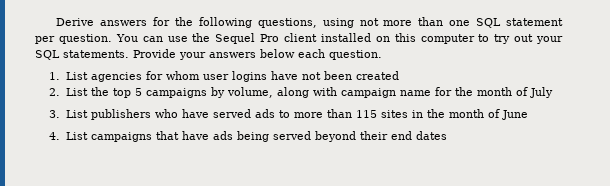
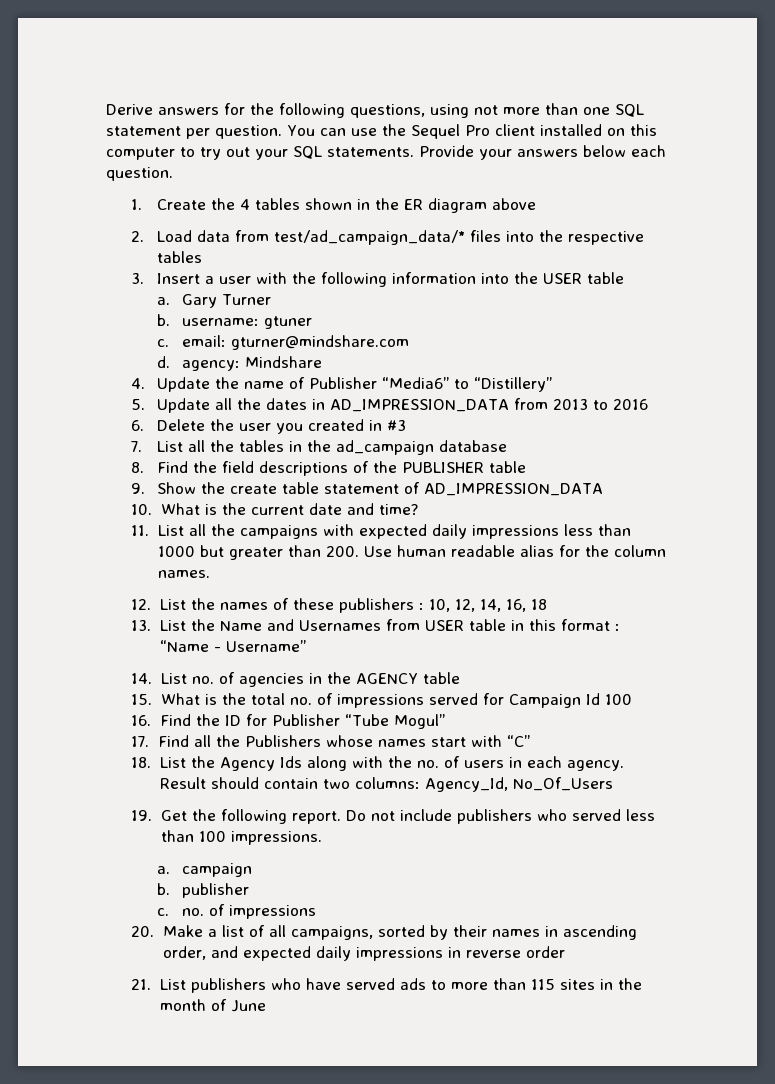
- 1. List agencies for whom user logins have not been created
- 2. List the top 5 campaigns by volume, along with campaign name for the month of July
- 3. List publishers who have served ads to more than 115 sites in the month of June
+ 1. Create the 4 tables shown in the ER diagram above
+ 2. Load data from test/ad_campaign_data/* files into the respective tables
+ 3. Insert a user with the following information into the USER table
+ a. Gary Turner
+ b. username: gtuner
+ c. email: gturner@mindshare.com
+ d. agency: Mindshare
+ 4. Update the name of Publisher “Media6” to “Distillery”
+ 5. Update all the dates in AD_IMPRESSION_DATA from 2013 to 2016
+ 6. Delete the user you created in #3
+ 7. List all the tables in the ad_campaign database
+ 8. Find the field descriptions of the PUBLISHER table
+ 9. Show the create table statement of AD_IMPRESSION_DATA
+ 10. What is the current date and time?
+ 11. List all the campaigns with expected daily impressions less than 1000 but greater than 200. Use human readable alias for the column names.
+ 12. List the names of these publishers : 10, 12, 14, 16, 18
+ 13. List the Name and Usernames from USER table in this format : “Name - Username”
+ 14. List no. of agencies in the AGENCY table
+ 15. What is the total no. of impressions served for Campaign Id 100
+ 16. Find the ID for Publisher “Tube Mogul”
+ 17. Find all the Publishers whose names start with “C”
+ 18. List the Agency Ids along with the no. of users in each agency. Result should contain two columns: Agency_Id, No_Of_Users
+ 19. Get the following report. Do not include publishers who served less than 100 impressions.
+ a. campaign
+ b. publisher
+ c. no. of impressions
+ 20. Make a list of all campaigns, sorted by their names in ascending order, and expected daily impressions in reverse order
+ 21. List publishers who have served ads to more than 115 sites in the month of June
- 4. List campaigns that have ads being served beyond their end dates

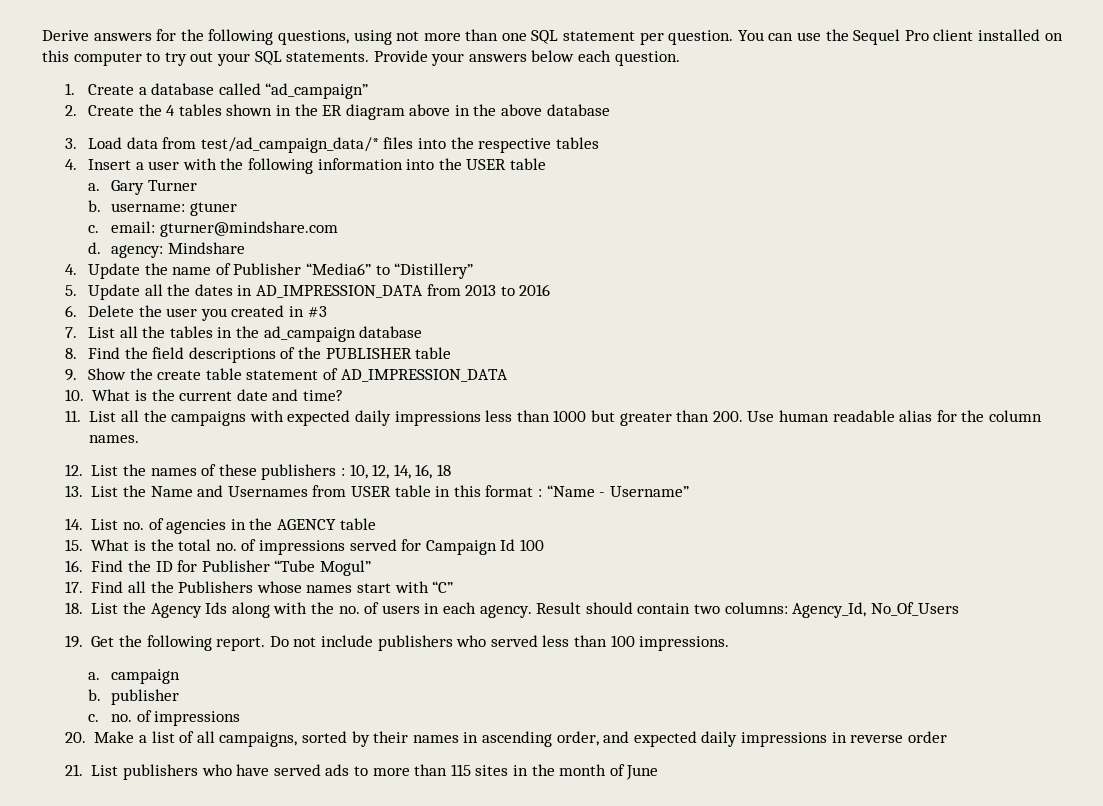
- 1. Create the 4 tables shown in the ER diagram above
- 2. Load data from test/ad_campaign_data/* files into the respective tables
+ 1. Create a database called “ad_campaign”
+ 2. Create the 4 tables shown in the ER diagram above in the above database
+ 3. Load data from test/ad_campaign_data/* files into the respective tables
- 3. Insert a user with the following information into the USER table
+ 4. Insert a user with the following information into the USER table

